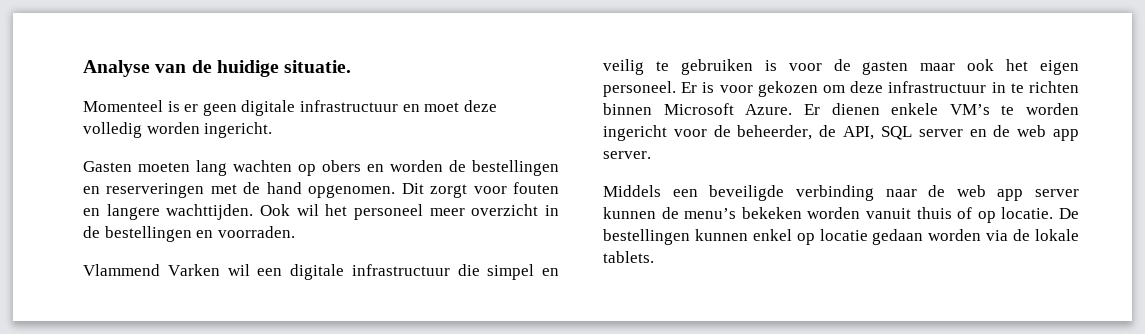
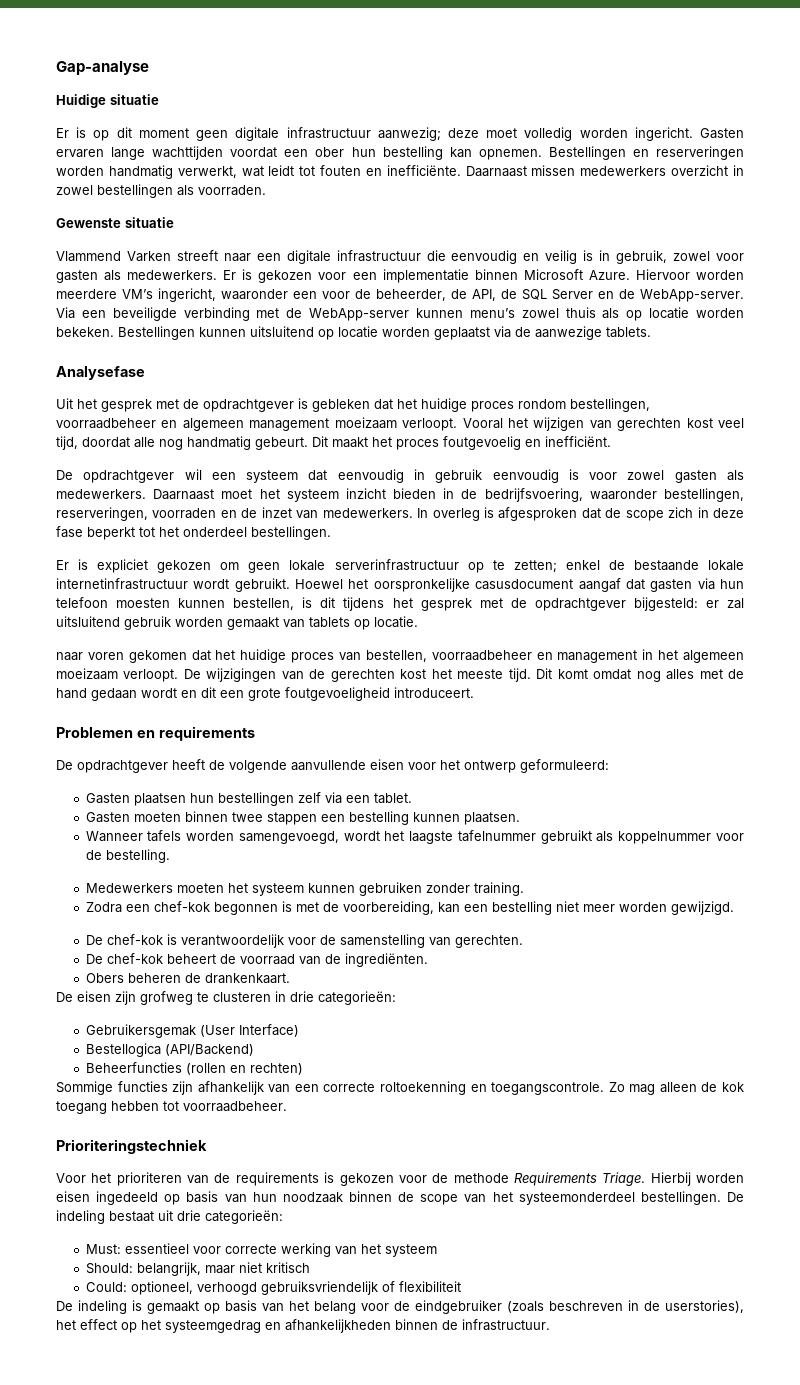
- Analyse van de huidige situatie.
- Momenteel is er geen digitale infrastructuur en moet deze volledig worden ingericht.
- Gasten moeten lang wachten op obers en worden de bestellingen en reserveringen met de hand opgenomen. Dit zorgt voor fouten en langere wachttijden. Ook wil het personeel meer overzicht in de bestellingen en voorraden.
+ Gap-analyse
+ Huidige situatie
+ Er is op dit moment geen digitale infrastructuur aanwezig; deze moet volledig worden ingericht. Gasten ervaren lange wachttijden voordat een ober hun bestelling kan opnemen. Bestellingen en reserveringen worden handmatig verwerkt, wat leidt tot fouten en inefficiënte. Daarnaast missen medewerkers overzicht in zowel bestellingen als voorraden.
+ Gewenste situatie
- Vlammend Varken wil een digitale infrastructuur die simpel en veilig te gebruiken is voor de gasten maar ook het eigen personeel. Er is voor gekozen om deze infrastructuur in te richten binnen Microsoft Azure. Er dienen enkele VM’s te worden ingericht voor de beheerder, de API, SQL server en de web app server.
- Middels een beveiligde verbinding naar de web app server kunnen de menu’s bekeken worden vanuit thuis of op locatie. De bestellingen kunnen enkel op locatie gedaan worden via de lokale tablets.
+ Vlammend Varken streeft naar een digitale infrastructuur die eenvoudig en veilig is in gebruik, zowel voor gasten als medewerkers. Er is gekozen voor een implementatie binnen Microsoft Azure. Hiervoor worden meerdere VM’s ingericht, waaronder een voor de beheerder, de API, de SQL Server en de WebApp-server. Via een beveiligde verbinding met de WebApp-server kunnen menu’s zowel thuis als op locatie worden bekeken. Bestellingen kunnen uitsluitend op locatie worden geplaatst via de aanwezige tablets.
+ Analysefase
+ Uit het gesprek met de opdrachtgever is gebleken dat het huidige proces rondom bestellingen, voorraadbeheer en algemeen management moeizaam verloopt. Vooral het wijzigen van gerechten kost veel tijd, doordat alle nog handmatig gebeurt. Dit maakt het proces foutgevoelig en inefficiënt.
+ De opdrachtgever wil een systeem dat eenvoudig in gebruik eenvoudig is voor zowel gasten als medewerkers. Daarnaast moet het systeem inzicht bieden in de bedrijfsvoering, waaronder bestellingen, reserveringen, voorraden en de inzet van medewerkers. In overleg is afgesproken dat de scope zich in deze fase beperkt tot het onderdeel bestellingen.
+ Er is expliciet gekozen om geen lokale serverinfrastructuur op te zetten; enkel de bestaande lokale internetinfrastructuur wordt gebruikt. Hoewel het oorspronkelijke casusdocument aangaf dat gasten via hun telefoon moesten kunnen bestellen, is dit tijdens het gesprek met de opdrachtgever bijgesteld: er zal uitsluitend gebruik worden gemaakt van tablets op locatie.
+ naar voren gekomen dat het huidige proces van bestellen, voorraadbeheer en management in het algemeen moeizaam verloopt. De wijzigingen van de gerechten kost het meeste tijd. Dit komt omdat nog alles met de hand gedaan wordt en dit een grote foutgevoeligheid introduceert.
+ Problemen en requirements
+ De opdrachtgever heeft de volgende aanvullende eisen voor het ontwerp geformuleerd:
+ Gasten plaatsen hun bestellingen zelf via een tablet.
+ Gasten moeten binnen twee stappen een bestelling kunnen plaatsen.
+ Wanneer tafels worden samengevoegd, wordt het laagste tafelnummer gebruikt als koppelnummer voor de bestelling.
+ Medewerkers moeten het systeem kunnen gebruiken zonder training.
+ Zodra een chef-kok begonnen is met de voorbereiding, kan een bestelling niet meer worden gewijzigd.
+ De chef-kok is verantwoordelijk voor de samenstelling van gerechten.
+ De chef-kok beheert de voorraad van de ingrediënten.
+ Obers beheren de drankenkaart.
+ De eisen zijn grofweg te clusteren in drie categorieën:
+ Gebruikersgemak (User Interface)
+ Bestellogica (API/Backend)
+ Beheerfuncties (rollen en rechten)
+ Sommige functies zijn afhankelijk van een correcte roltoekenning en toegangscontrole. Zo mag alleen de kok toegang hebben tot voorraadbeheer.
+ Prioriteringstechniek
+ Voor het prioriteren van de requirements is gekozen voor de methode Requirements Triage. Hierbij worden eisen ingedeeld op basis van hun noodzaak binnen de scope van het systeemonderdeel bestellingen. De indeling bestaat uit drie categorieën:
+ Must: essentieel voor correcte werking van het systeem
+ Should: belangrijk, maar niet kritisch
+ Could: optioneel, verhoogd gebruiksvriendelijk of flexibiliteit
+ De indeling is gemaakt op basis van het belang voor de eindgebruiker (zoals beschreven in de userstories), het effect op het systeemgedrag en afhankelijkheden binnen de infrastructuur.

